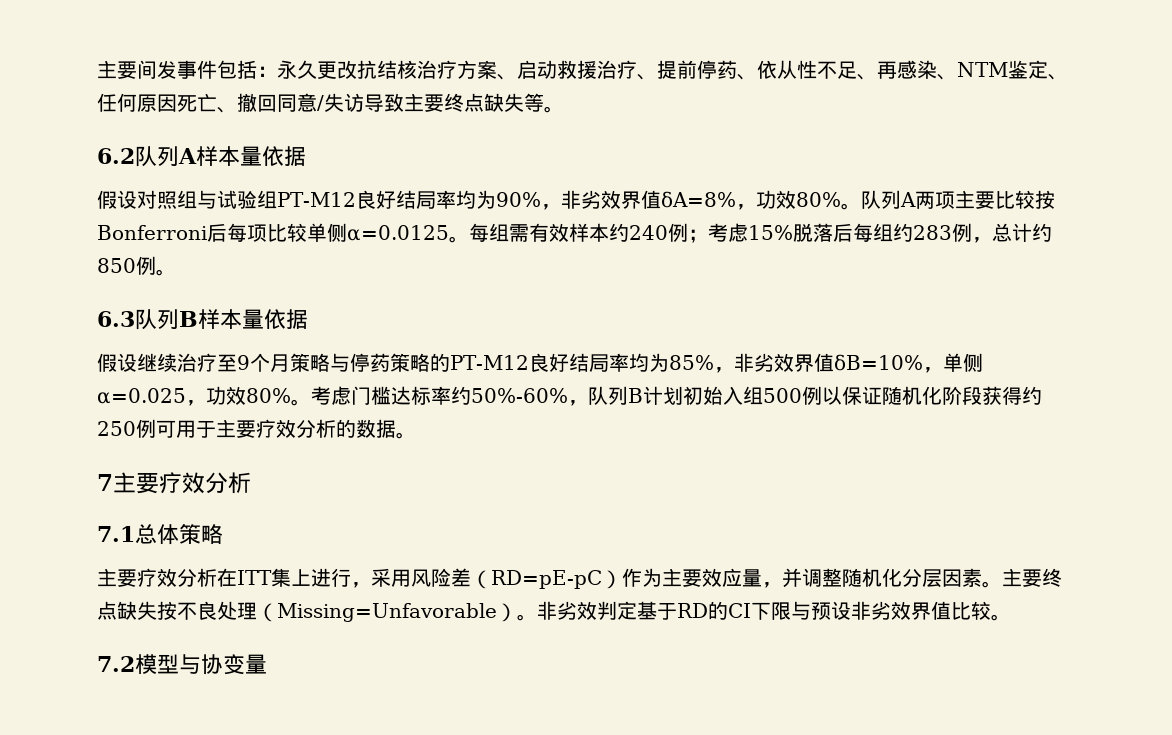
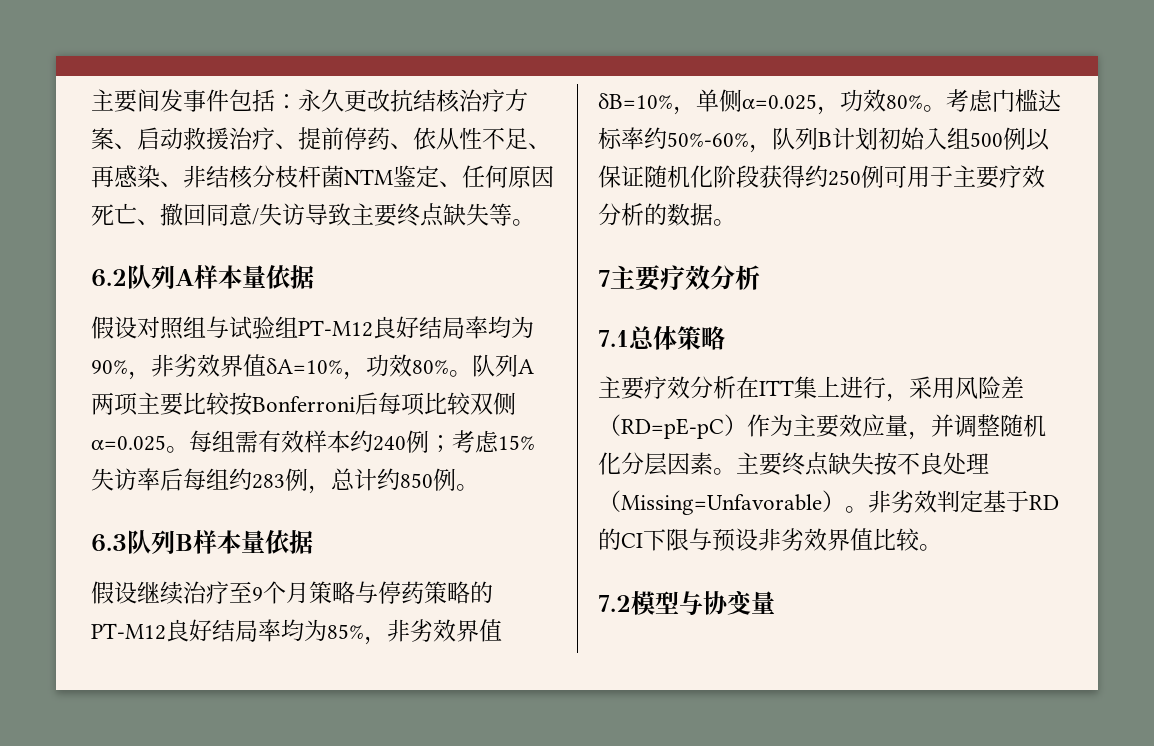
- 主要间发事件包括：永久更改抗结核治疗方案、启动救援治疗、提前停药、依从性不足、再感染、NTM鉴定、任何原因死亡、撤回同意/失访导致主要终点缺失等。
+ 主要间发事件包括：永久更改抗结核治疗方案、启动救援治疗、提前停药、依从性不足、再感染、非结核分枝杆菌NTM鉴定、任何原因死亡、撤回同意/失访导致主要终点缺失等。
- 假设对照组与试验组PT-M12良好结局率均为90%，非劣效界值δA=8%，功效80%。
+ 假设对照组与试验组PT-M12良好结局率均为90%，非劣效界值δA=10%，功效80%。
- 队列A两项主要比较按Bonferroni后每项比较单侧α=0.0125。
+ 队列A两项主要比较按Bonferroni后每项比较双侧α=0.025。
- 每组需有效样本约240例；考虑15%脱落后每组约283例，总计约850例。
+ 每组需有效样本约240例；考虑15%失访率后每组约283例，总计约850例。

